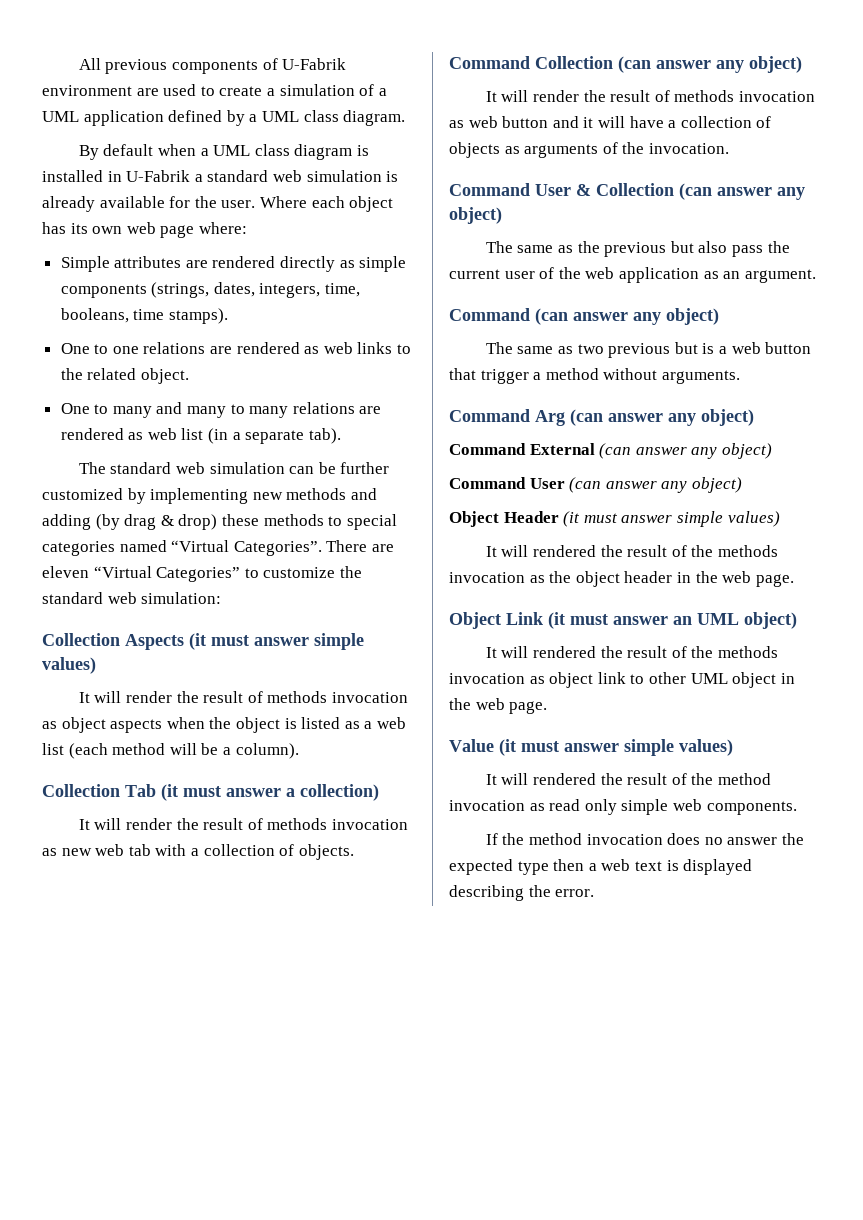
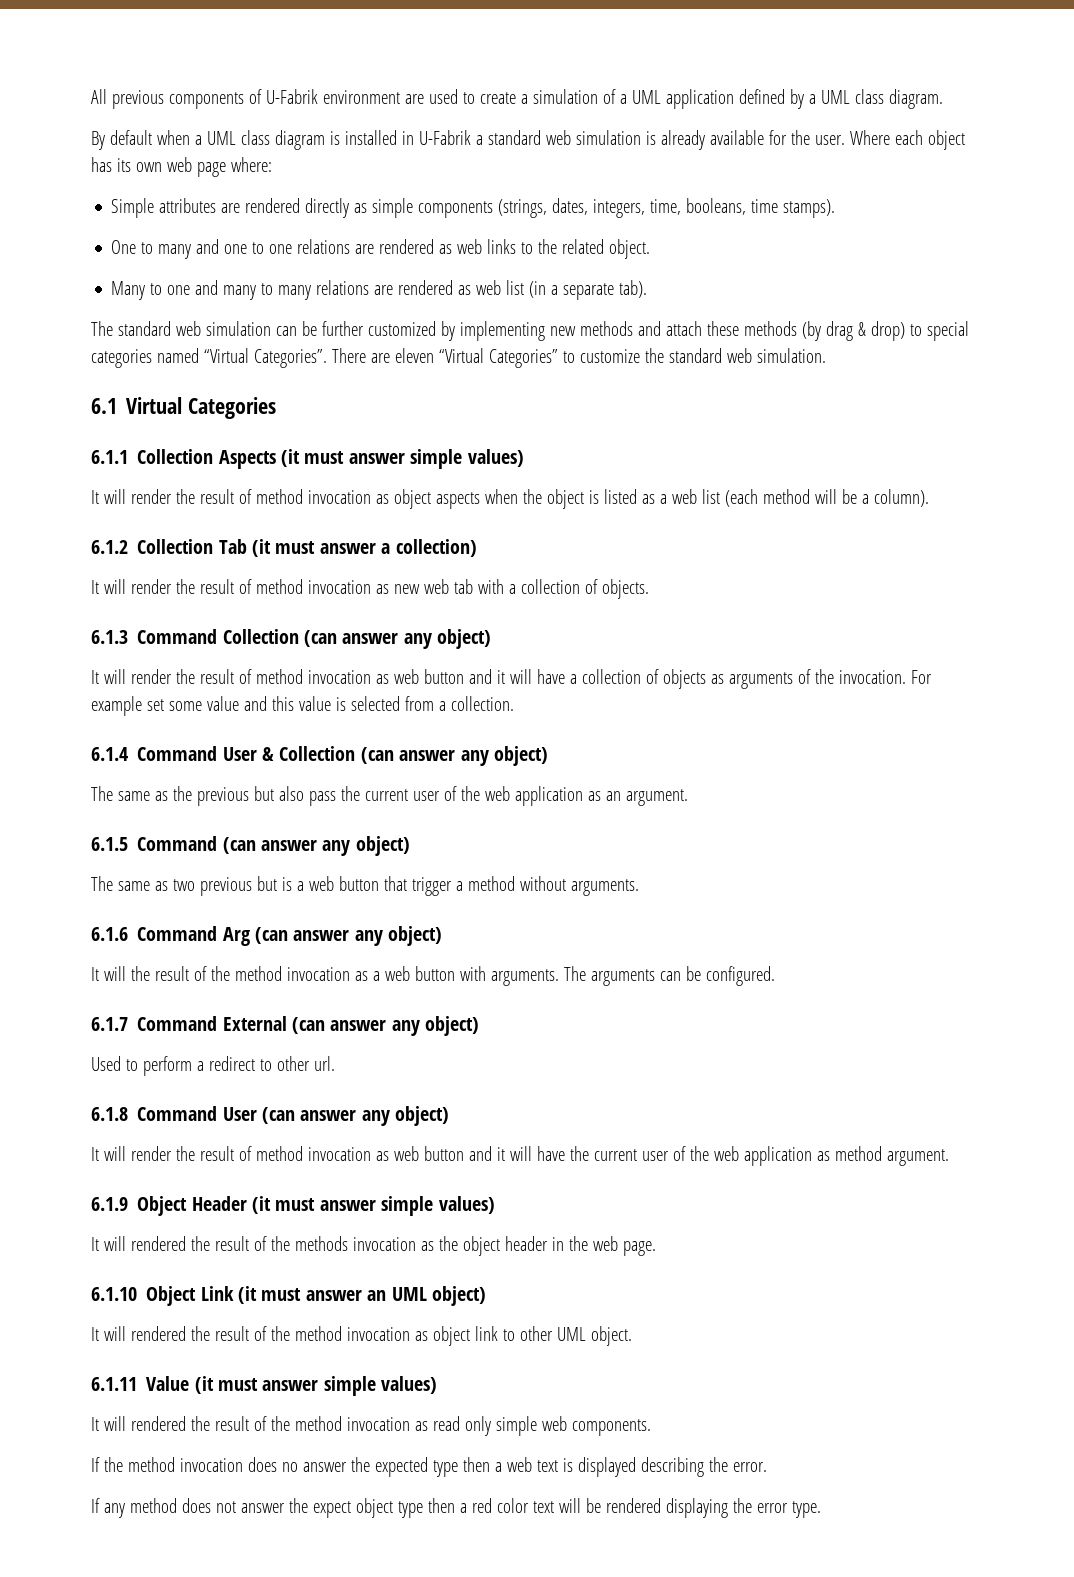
- One to one relations are rendered as web links to the related object.
+ One to many and one to one relations are rendered as web links to the related object.
- One to many and many to many relations are rendered as web list (in a separate tab).
+ Many to one and many to many relations are rendered as web list (in a separate tab).
- The standard web simulation can be further customized by implementing new methods and adding (by drag & drop) these methods to special categories named “Virtual Categories”.
+ The standard web simulation can be further customized by implementing new methods and attach these methods (by drag & drop) to special categories named “Virtual Categories”.
- There are eleven “Virtual Categories” to customize the standard web simulation:
- Collection Aspects (it must answer simple values)
+ There are eleven “Virtual Categories” to customize the standard web simulation.
+ 6.1 Virtual Categories
+ 6.1.1 Collection Aspects (it must answer simple values)
- It will render the result of methods invocation as object aspects when the object is listed as a web list (each method will be a column).
+ It will render the result of method invocation as object aspects when the object is listed as a web list (each method will be a column).
- Collection Tab (it must answer a collection)
+ 6.1.2 Collection Tab (it must answer a collection)
- It will render the result of methods invocation as new web tab with a collection of objects.
+ It will render the result of method invocation as new web tab with a collection of objects.
- Command Collection (can answer any object)
+ 6.1.3 Command Collection (can answer any object)
- It will render the result of methods invocation as web button and it will have a collection of objects as arguments of the invocation.
- Command User & Collection (can answer any object)
+ It will render the result of method invocation as web button and it will have a collection of objects as arguments of the invocation. For example set some value and this value is selected from a collection.
+ 6.1.4 Command User & Collection (can answer any object)
- Command (can answer any object)
+ 6.1.5 Command (can answer any object)
- Command Arg (can answer any object)
+ 6.1.6 Command Arg (can answer any object)
- Command External (can answer any object)
+ It will the result of the method invocation as a web button with arguments. The arguments can be configured.
+ 6.1.7 Command External (can answer any object)
- Command User (can answer any object)
+ Used to perform a redirect to other url.
+ 6.1.8 Command User (can answer any object)
- Object Header (it must answer simple values)
+ It will render the result of method invocation as web button and it will have the current user of the web application as method argument.
+ 6.1.9 Object Header (it must answer simple values)
- Object Link (it must answer an UML object)
+ 6.1.10 Object Link (it must answer an UML object)
- It will rendered the result of the methods invocation as object link to other UML object in the web page.
- Value (it must answer simple values)
+ It will rendered the result of the method invocation as object link to other UML object.
+ 6.1.11 Value (it must answer simple values)
+ If any method does not answer the expect object type then a red color text will be rendered displaying the error type.

